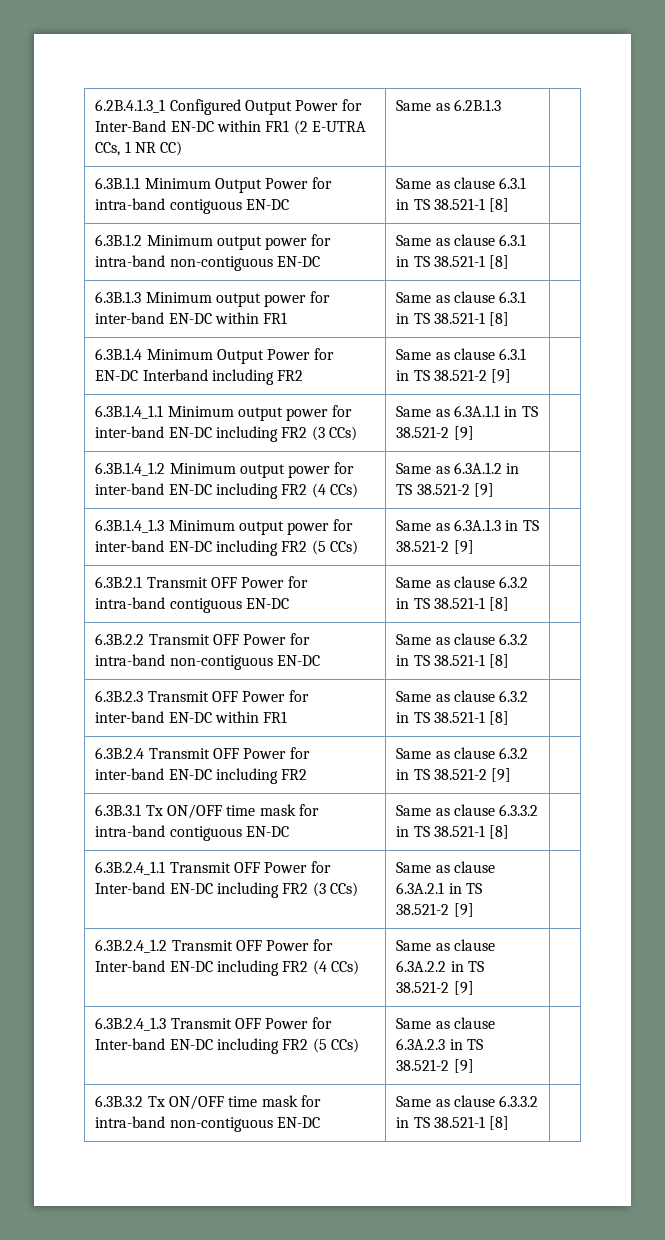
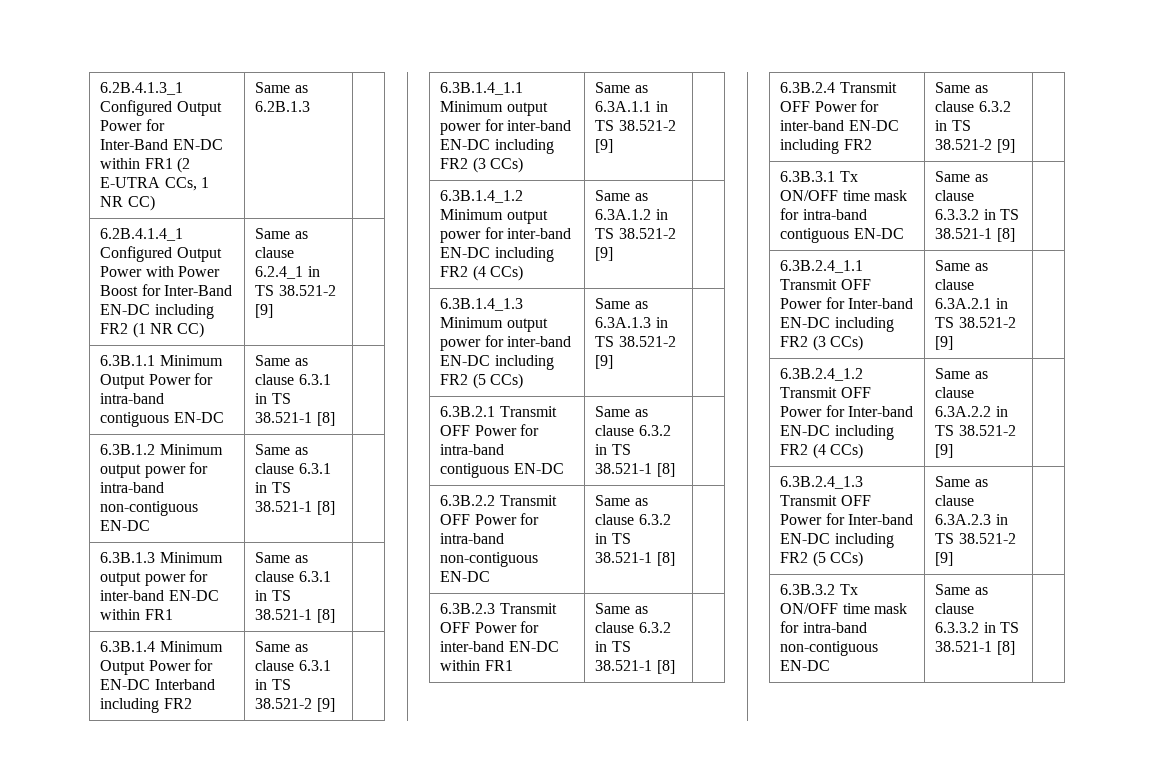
+ 6.2B.4.1.4_1 Configured Output Power with Power Boost for Inter-Band EN-DC including FR2 (1 NR CC) | Same as clause 6.2.4_1 in TS 38.521-2 [9] |

